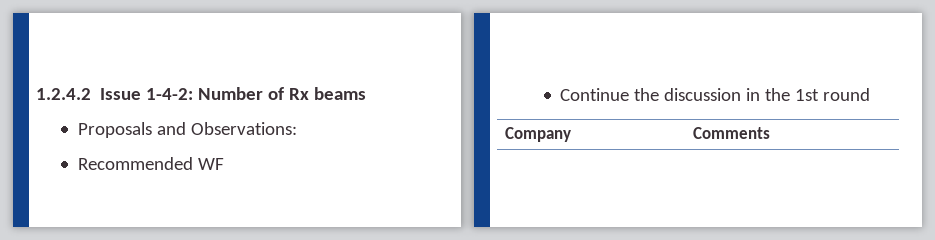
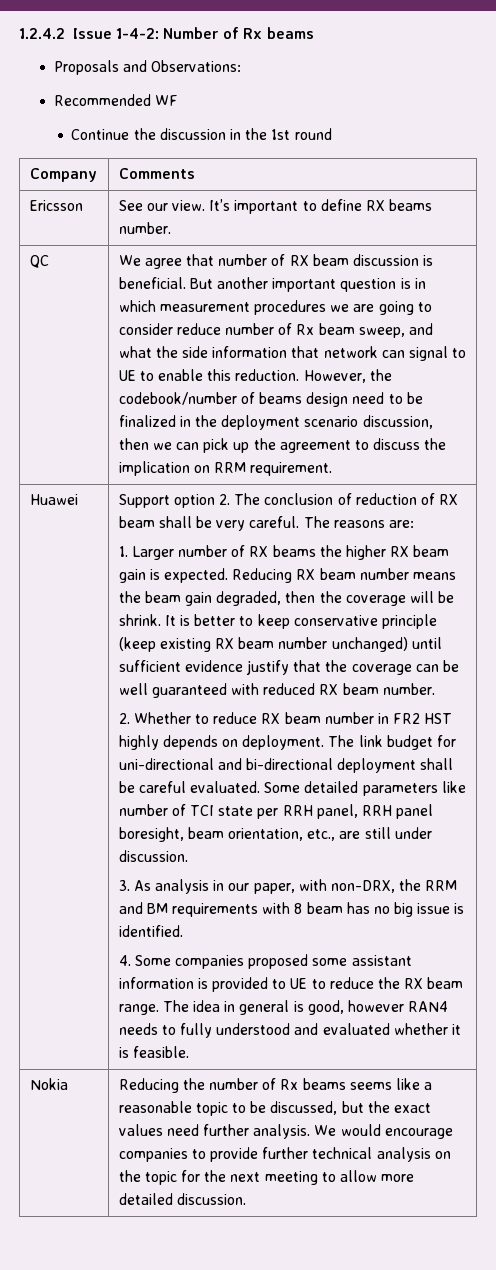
+ Ericsson | See our view. It’s important to define RX beams number.
+ QC | We agree that number of RX beam discussion is beneficial. But another important question is in which measurement procedures we are going to consider reduce number of Rx beam sweep, and what the side information that network can signal to UE to enable this reduction. However, the codebook/number of beams design need to be finalized in the deployment scenario discussion, then we can pick up the agreement to discuss the implication on RRM requirement.
+ Huawei | Support option 2. The conclusion of reduction of RX beam shall be very careful. The reasons are:
+ 1. Larger number of RX beams the higher RX beam gain is expected. Reducing RX beam number means the beam gain degraded, then the coverage will be shrink. It is better to keep conservative principle (keep existing RX beam number unchanged) until sufficient evidence justify that the coverage can be well guaranteed with reduced RX beam number.
+ 2. Whether to reduce RX beam number in FR2 HST highly depends on deployment. The link budget for uni-directional and bi-directional deployment shall be careful evaluated. Some detailed parameters like number of TCI state per RRH panel, RRH panel boresight, beam orientation, etc., are still under discussion.
+ 3. As analysis in our paper, with non-DRX, the RRM and BM requirements with 8 beam has no big issue is identified.
+ 4. Some companies proposed some assistant information is provided to UE to reduce the RX beam range. The idea in general is good, however RAN4 needs to fully understood and evaluated whether it is feasible.
+ Nokia | Reducing the number of Rx beams seems like a reasonable topic to be discussed, but the exact values need further analysis. We would encourage companies to provide further technical analysis on the topic for the next meeting to allow more detailed discussion.

